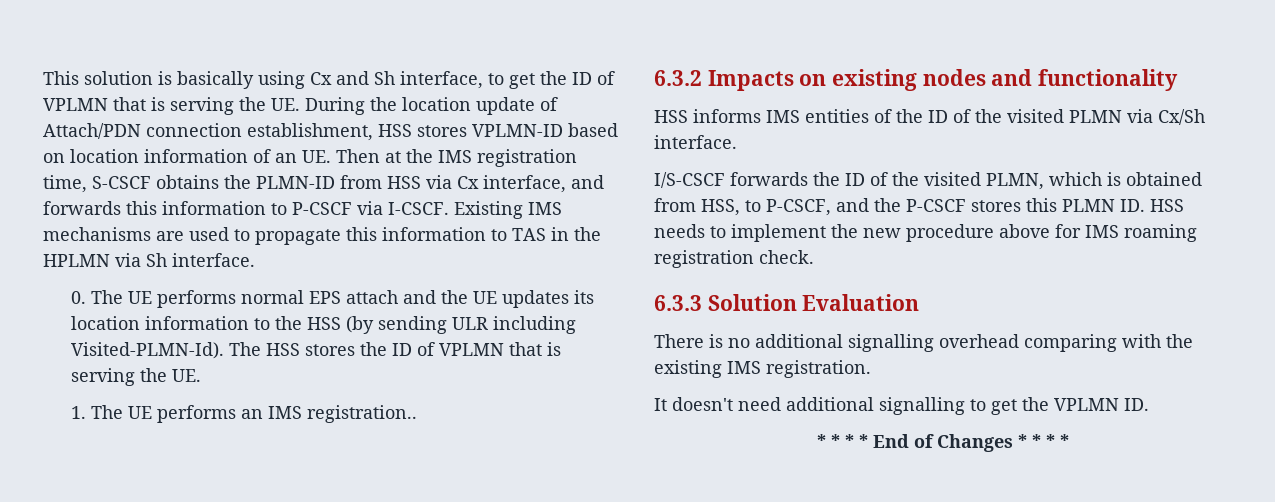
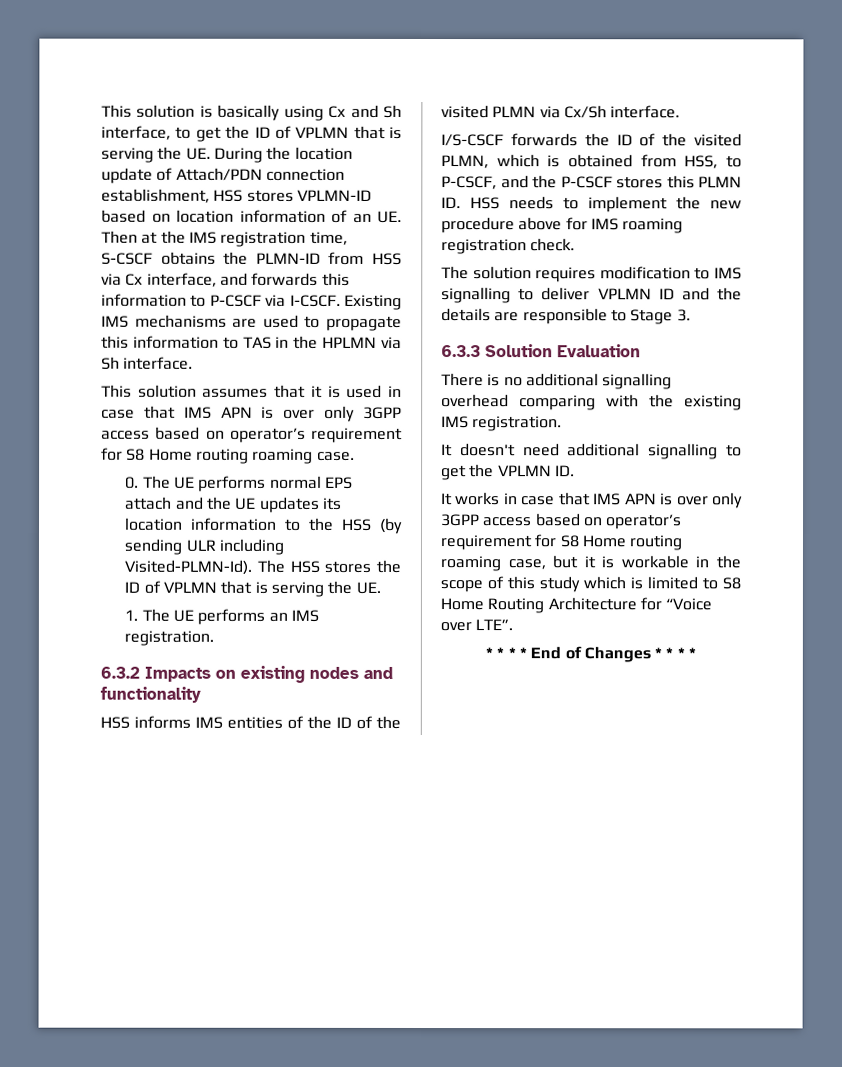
+ This solution assumes that it is used in case that IMS APN is over only 3GPP access based on operator’s requirement for S8 Home routing roaming case.
- 1. The UE performs an IMS registration..
+ 1. The UE performs an IMS registration.
+ The solution requires modification to IMS signalling to deliver VPLMN ID and the details are responsible to Stage 3.
+ It works in case that IMS APN is over only 3GPP access based on operator’s requirement for S8 Home routing roaming case, but it is workable in the scope of this study which is limited to S8 Home Routing Architecture for “Voice over LTE”.

